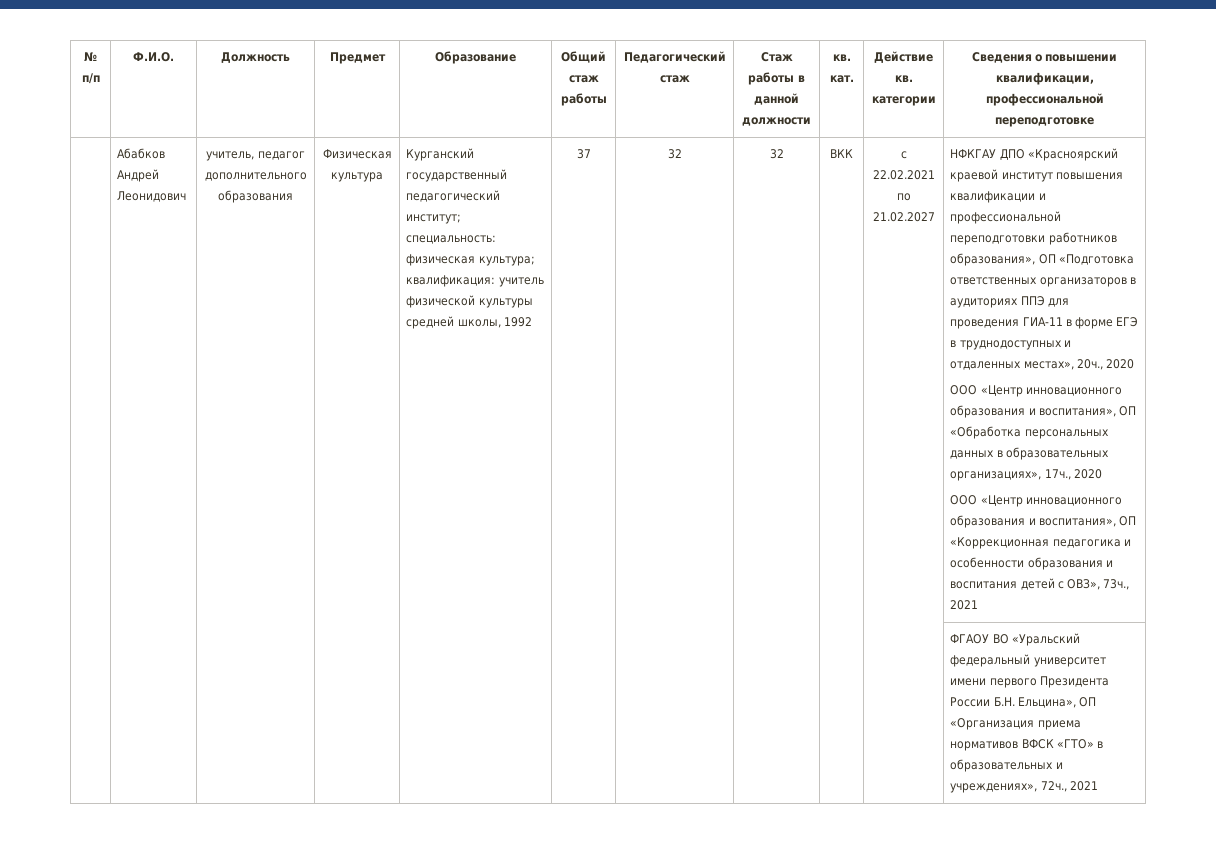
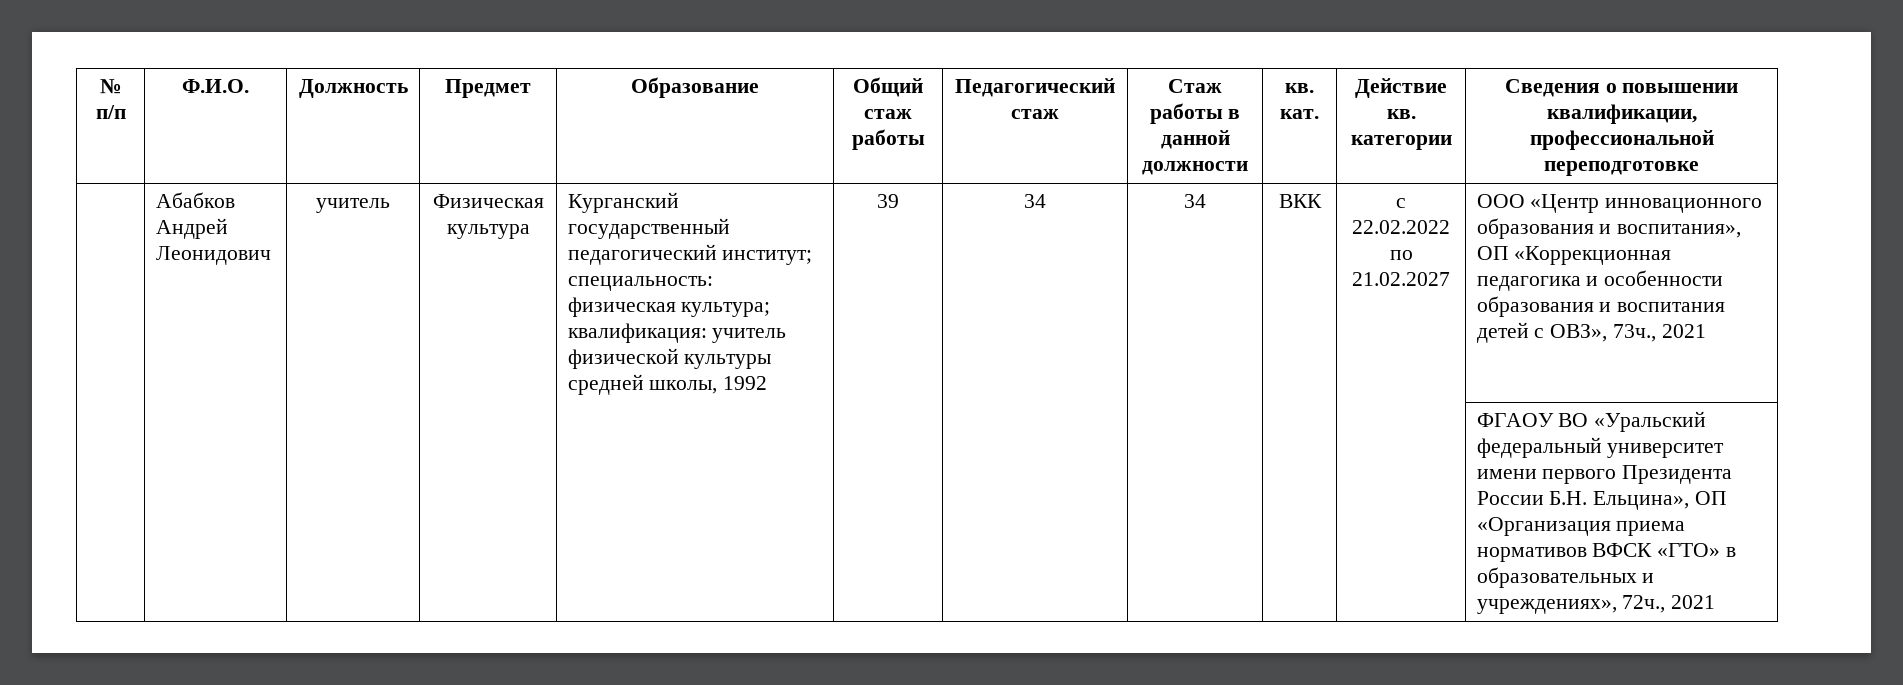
- Абабков Андрей Леонидович | учитель, педагог дополнительного образования
+ Абабков Андрей Леонидович | учитель
- 37 | 32 | 32
+ 39 | 34 | 34
- с 22.02.2021 по 21.02.2027
+ с 22.02.2022 по 21.02.2027
- НФКГАУ ДПО «Красноярский краевой институт повышения квалификации и профессиональной переподготовки работников образования», ОП «Подготовка ответственных организаторов в аудиториях ППЭ для проведения ГИА-11 в форме ЕГЭ в труднодоступных и отдаленных местах», 20ч., 2020
- ООО «Центр инновационного образования и воспитания», ОП «Обработка персональных данных в образовательных организациях», 17ч., 2020

